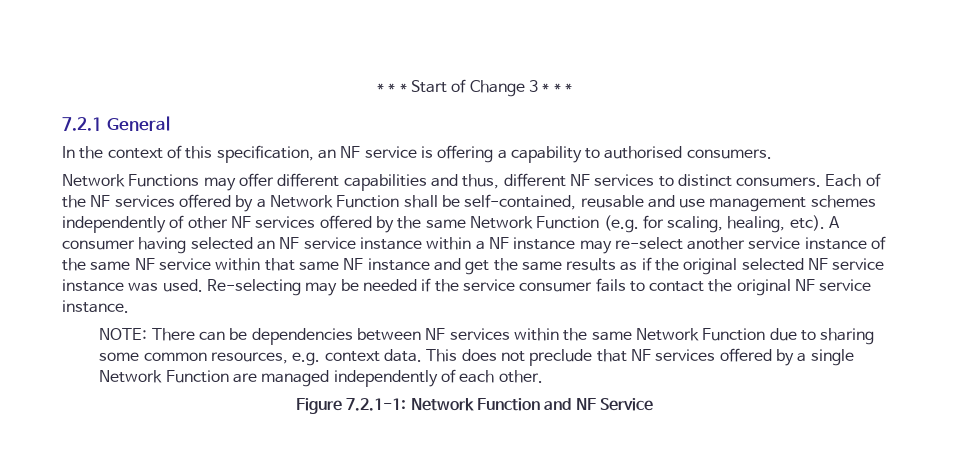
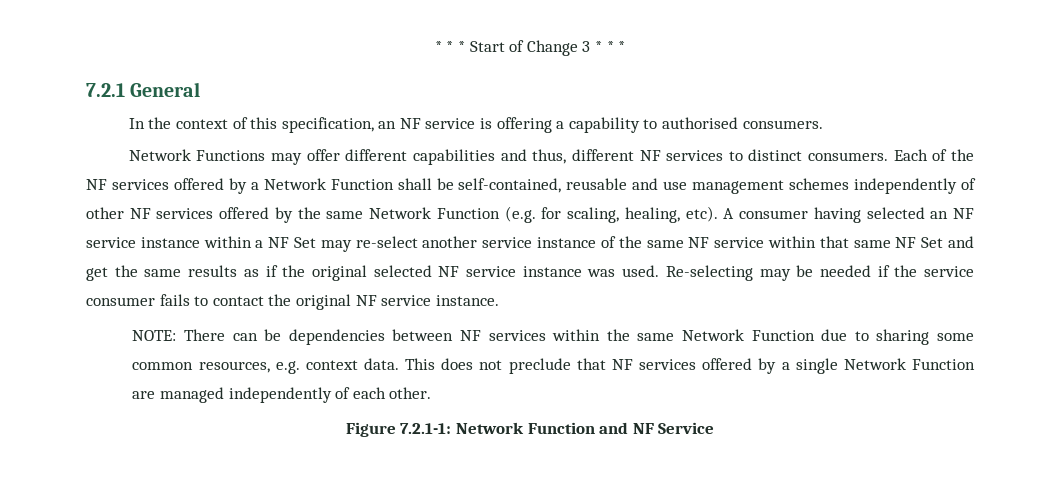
- A consumer having selected an NF service instance within a NF instance may re-select another service instance of the same NF service within that same NF instance and get the same results as if the original selected NF service instance was used.
+ A consumer having selected an NF service instance within a NF Set may re-select another service instance of the same NF service within that same NF Set and get the same results as if the original selected NF service instance was used.

